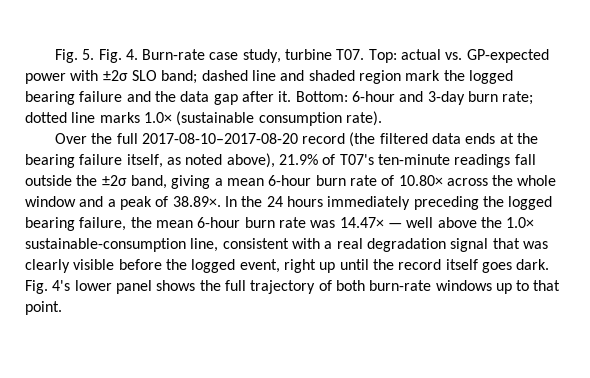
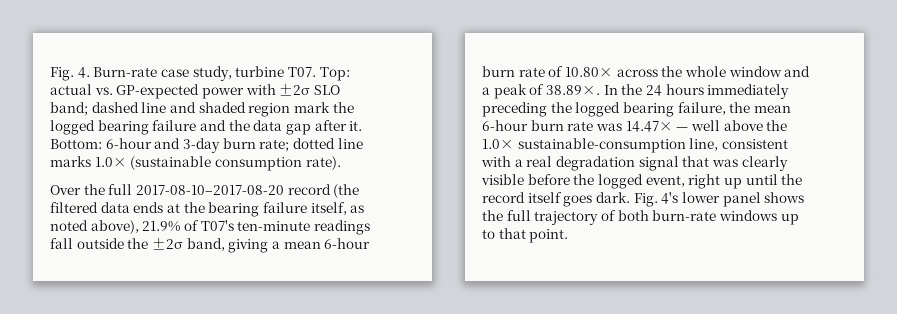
- Fig. 5. Fig. 4. Burn-rate case study, turbine T07. Top: actual vs. GP-expected power with ±2σ SLO band; dashed line and shaded region mark the logged bearing failure and the data gap after it.
+ Fig. 4. Burn-rate case study, turbine T07. Top: actual vs. GP-expected power with ±2σ SLO band; dashed line and shaded region mark the logged bearing failure and the data gap after it.

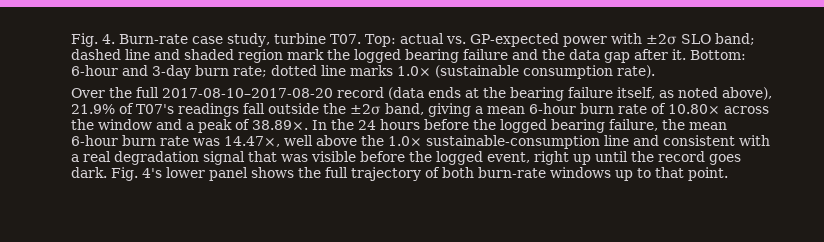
- Over the full 2017-08-10–2017-08-20 record (the filtered data ends at the bearing failure itself, as noted above), 21.9% of T07's ten-minute readings fall outside the ±2σ band, giving a mean 6-hour burn rate of 10.80× across the whole window and a peak of 38.89×. In the 24 hours immediately preceding the logged bearing failure, the mean 6-hour burn rate was 14.47× — well above the 1.0× sustainable-consumption line, consistent with a real degradation signal that was clearly visible before the logged event, right up until the record itself goes dark.
+ Over the full 2017-08-10–2017-08-20 record (data ends at the bearing failure itself, as noted above), 21.9% of T07's readings fall outside the ±2σ band, giving a mean 6-hour burn rate of 10.80× across the window and a peak of 38.89×. In the 24 hours before the logged bearing failure, the mean 6-hour burn rate was 14.47×, well above the 1.0× sustainable-consumption line and consistent with a real degradation signal that was visible before the logged event, right up until the record goes dark.

